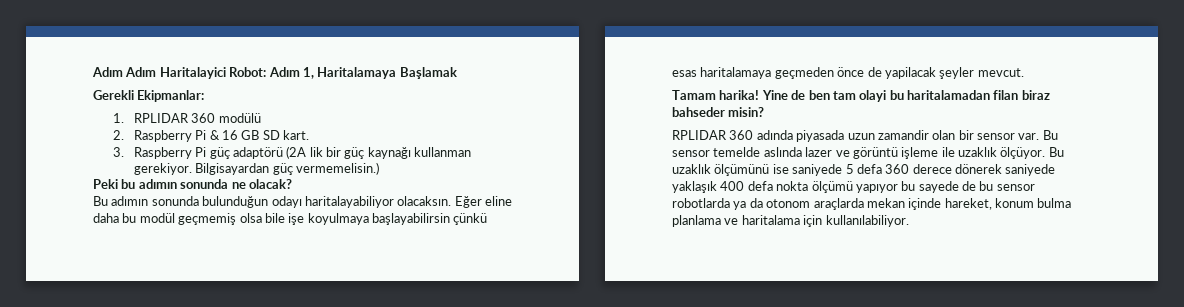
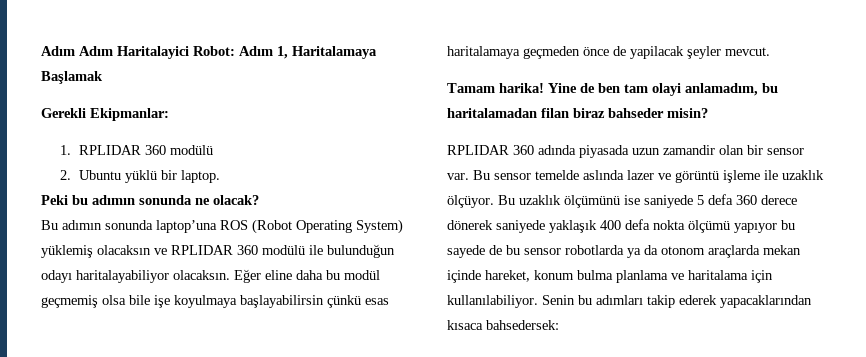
- 2. Raspberry Pi & 16 GB SD kart.
- 3. Raspberry Pi güç adaptörü (2A lik bir güç kaynağı kullanman gerekiyor. Bilgisayardan güç vermemelisin.)
+ 2. Ubuntu yüklü bir laptop.
- Bu adımın sonunda bulunduğun odayı haritalayabiliyor olacaksın.
+ Bu adımın sonunda laptop’una ROS (Robot Operating System) yüklemiş olacaksın ve RPLIDAR 360 modülü ile bulunduğun odayı haritalayabiliyor olacaksın.
- Yine de ben tam olayi bu haritalamadan filan biraz bahseder misin?
+ Yine de ben tam olayi anlamadım, bu haritalamadan filan biraz bahseder misin?
+ Senin bu adımları takip ederek yapacaklarından kısaca bahsedersek:

